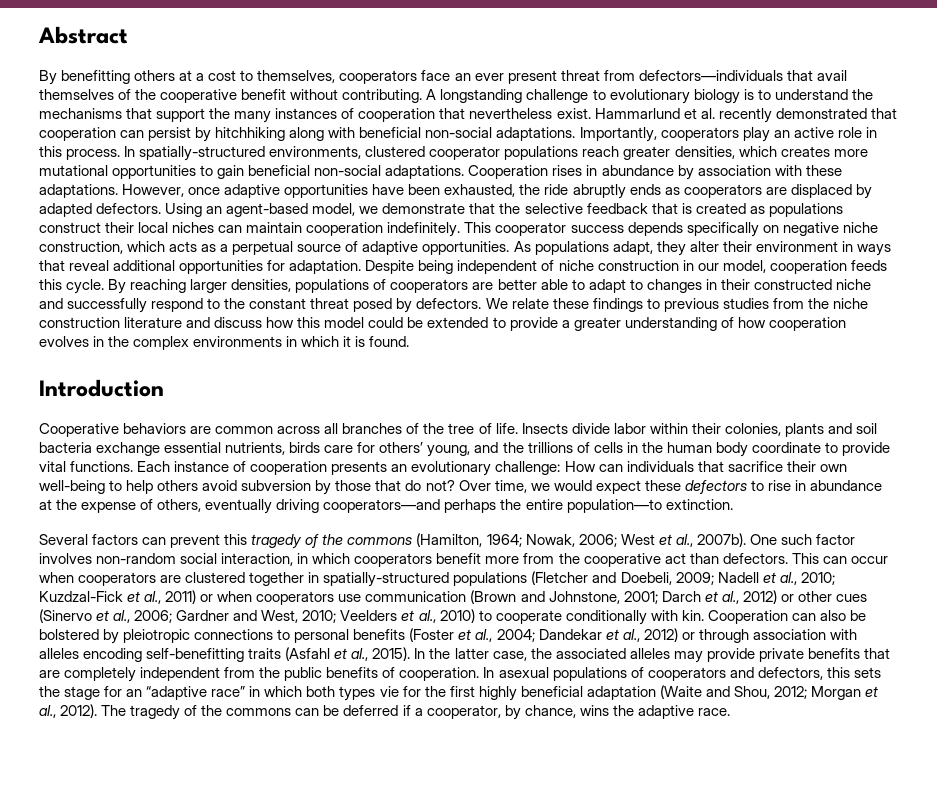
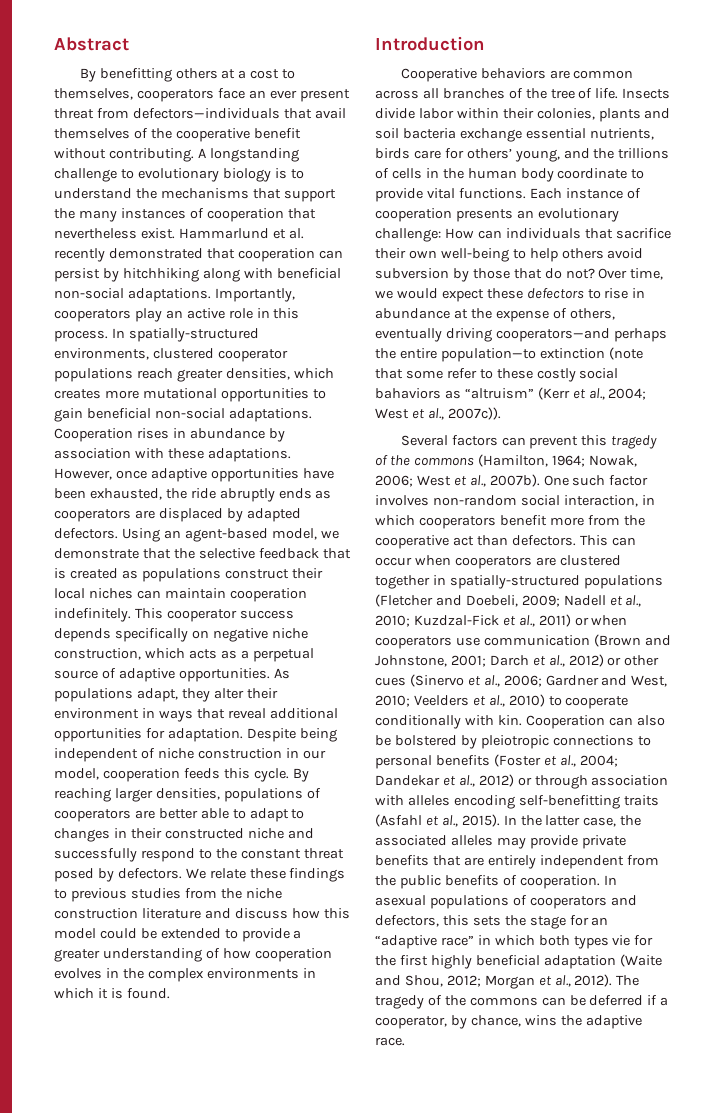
- Over time, we would expect these defectors to rise in abundance at the expense of others, eventually driving cooperators—and perhaps the entire population—to extinction.
+ Over time, we would expect these defectors to rise in abundance at the expense of others, eventually driving cooperators—and perhaps the entire population—to extinction (note that some refer to these costly social bahaviors as “altruism” (Kerr et al., 2004; West et al., 2007c)).
- In the latter case, the associated alleles may provide private benefits that are completely independent from the public benefits of cooperation.
+ In the latter case, the associated alleles may provide private benefits that are entirely independent from the public benefits of cooperation.

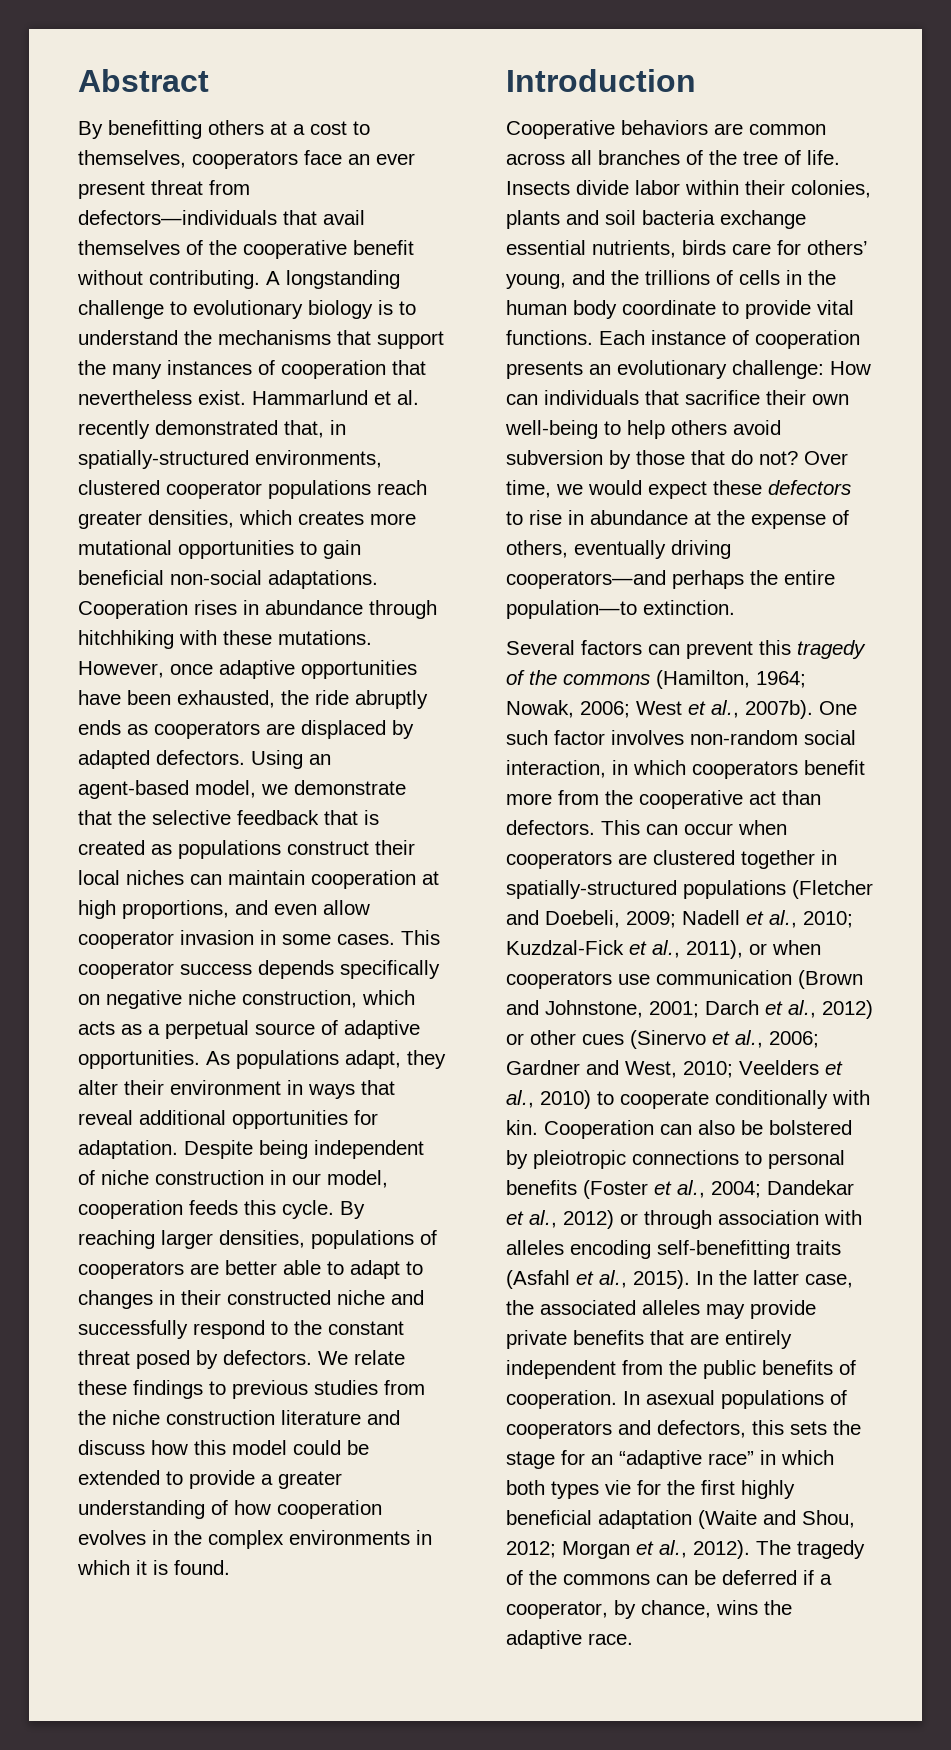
- Hammarlund et al. recently demonstrated that cooperation can persist by hitchhiking along with beneficial non-social adaptations. Importantly, cooperators play an active role in this process. In spatially-structured environments, clustered cooperator populations reach greater densities, which creates more mutational opportunities to gain beneficial non-social adaptations.
+ Hammarlund et al. recently demonstrated that, in spatially-structured environments, clustered cooperator populations reach greater densities, which creates more mutational opportunities to gain beneficial non-social adaptations.
- Cooperation rises in abundance by association with these adaptations.
+ Cooperation rises in abundance through hitchhiking with these mutations.
- Using an agent-based model, we demonstrate that the selective feedback that is created as populations construct their local niches can maintain cooperation indefinitely.
+ Using an agent-based model, we demonstrate that the selective feedback that is created as populations construct their local niches can maintain cooperation at high proportions, and even allow cooperator invasion in some cases.
- Over time, we would expect these defectors to rise in abundance at the expense of others, eventually driving cooperators—and perhaps the entire population—to extinction (note that some refer to these costly social bahaviors as “altruism” (Kerr et al., 2004; West et al., 2007c)).
+ Over time, we would expect these defectors to rise in abundance at the expense of others, eventually driving cooperators—and perhaps the entire population—to extinction.
- This can occur when cooperators are clustered together in spatially-structured populations (Fletcher and Doebeli, 2009; Nadell et al., 2010; Kuzdzal-Fick et al., 2011) or when cooperators use communication (Brown and Johnstone, 2001; Darch et al., 2012) or other cues (Sinervo et al., 2006; Gardner and West, 2010; Veelders et al., 2010) to cooperate conditionally with kin.
+ This can occur when cooperators are clustered together in spatially-structured populations (Fletcher and Doebeli, 2009; Nadell et al., 2010; Kuzdzal-Fick et al., 2011), or when cooperators use communication (Brown and Johnstone, 2001; Darch et al., 2012) or other cues (Sinervo et al., 2006; Gardner and West, 2010; Veelders et al., 2010) to cooperate conditionally with kin.

